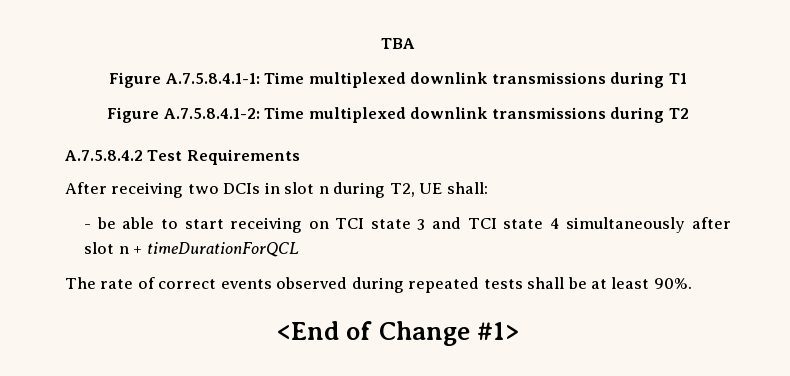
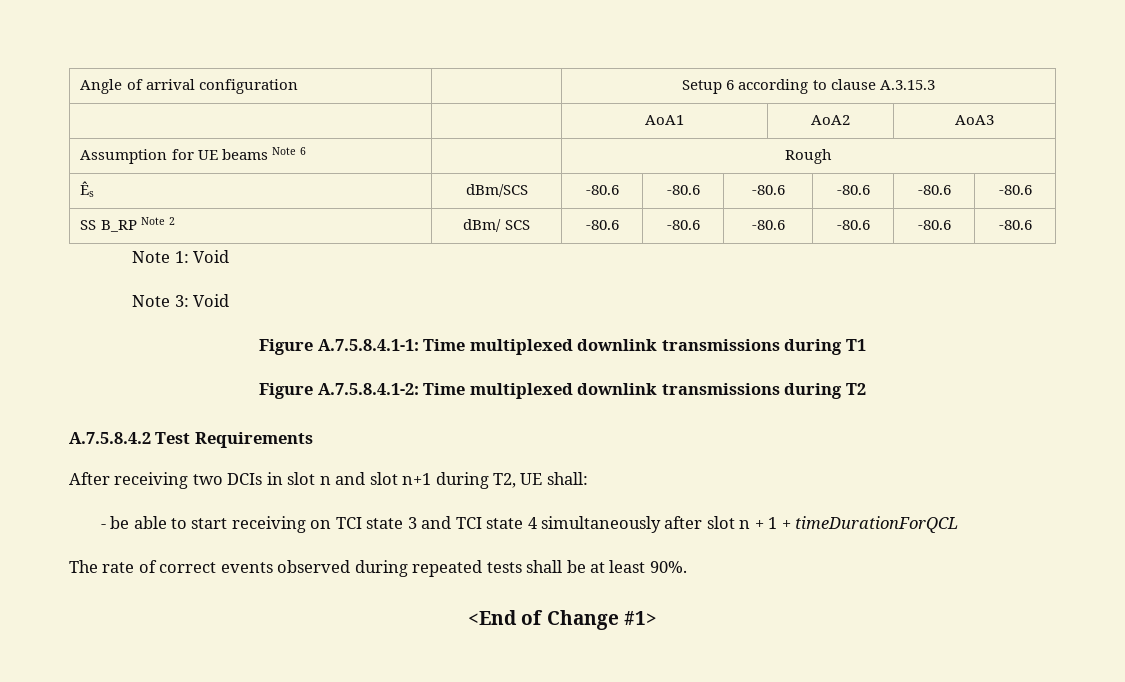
- TBA
+ Angle of arrival configuration | | Setup 6 according to clause A.3.15.3
+ | | AoA1 | AoA2 | AoA3
+ Assumption for UE beams Note 6 | | Rough
+ Ês | dBm/SCS | -80.6 | -80.6 | -80.6 | -80.6 | -80.6 | -80.6
+ SS B_RP Note 2 | dBm/ SCS | -80.6 | -80.6 | -80.6 | -80.6 | -80.6 | -80.6
+ Note 1: Void
+ Note 3: Void
- After receiving two DCIs in slot n during T2, UE shall:
+ After receiving two DCIs in slot n and slot n+1 during T2, UE shall:
- - be able to start receiving on TCI state 3 and TCI state 4 simultaneously after slot n + timeDurationForQCL
+ - be able to start receiving on TCI state 3 and TCI state 4 simultaneously after slot n + 1 + timeDurationForQCL

